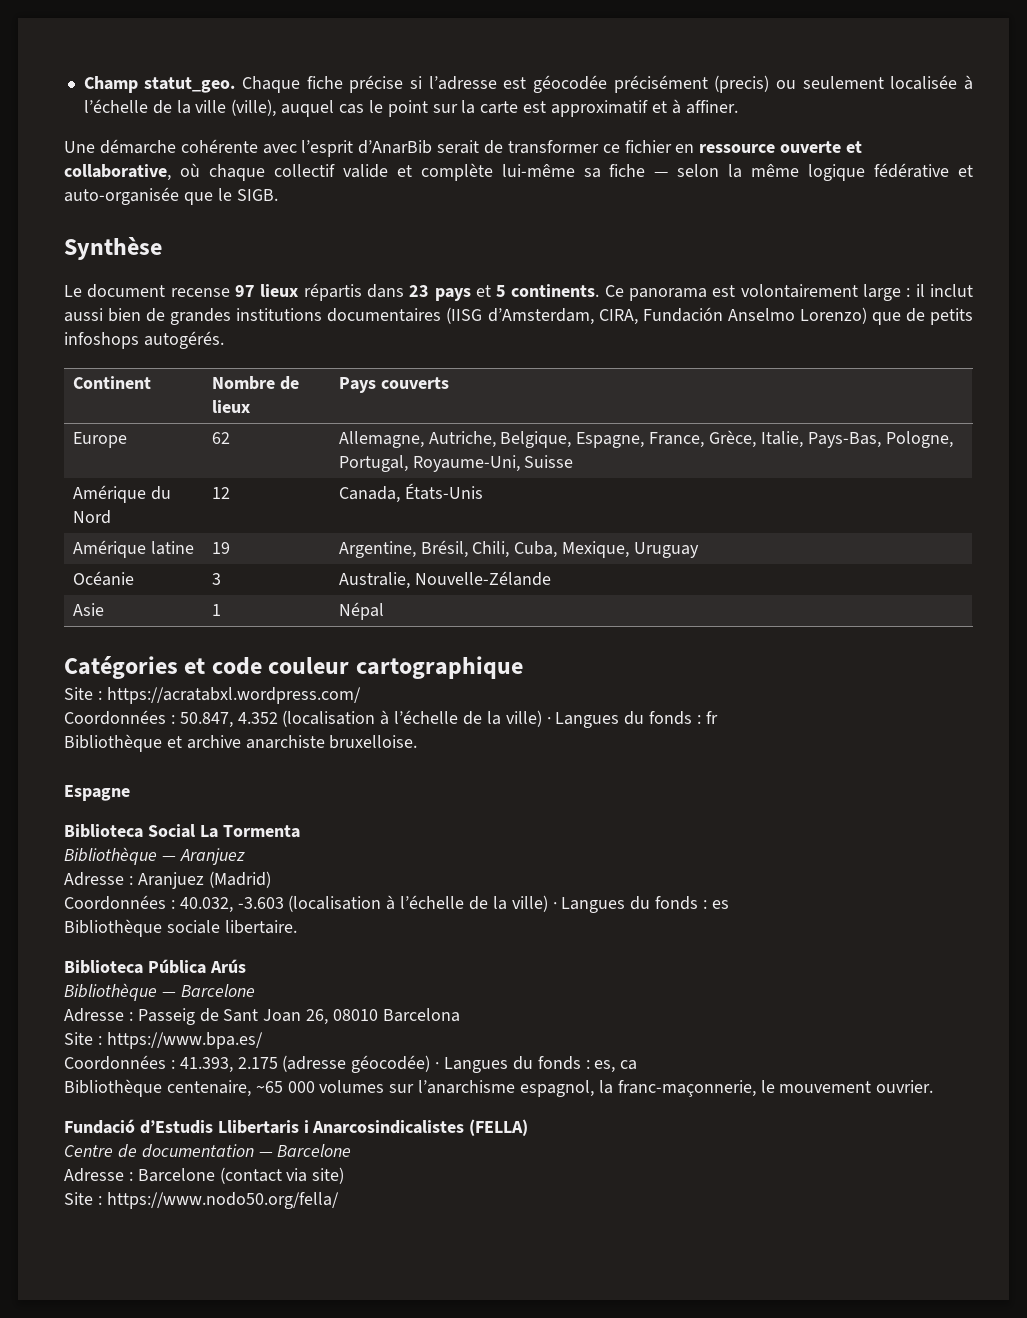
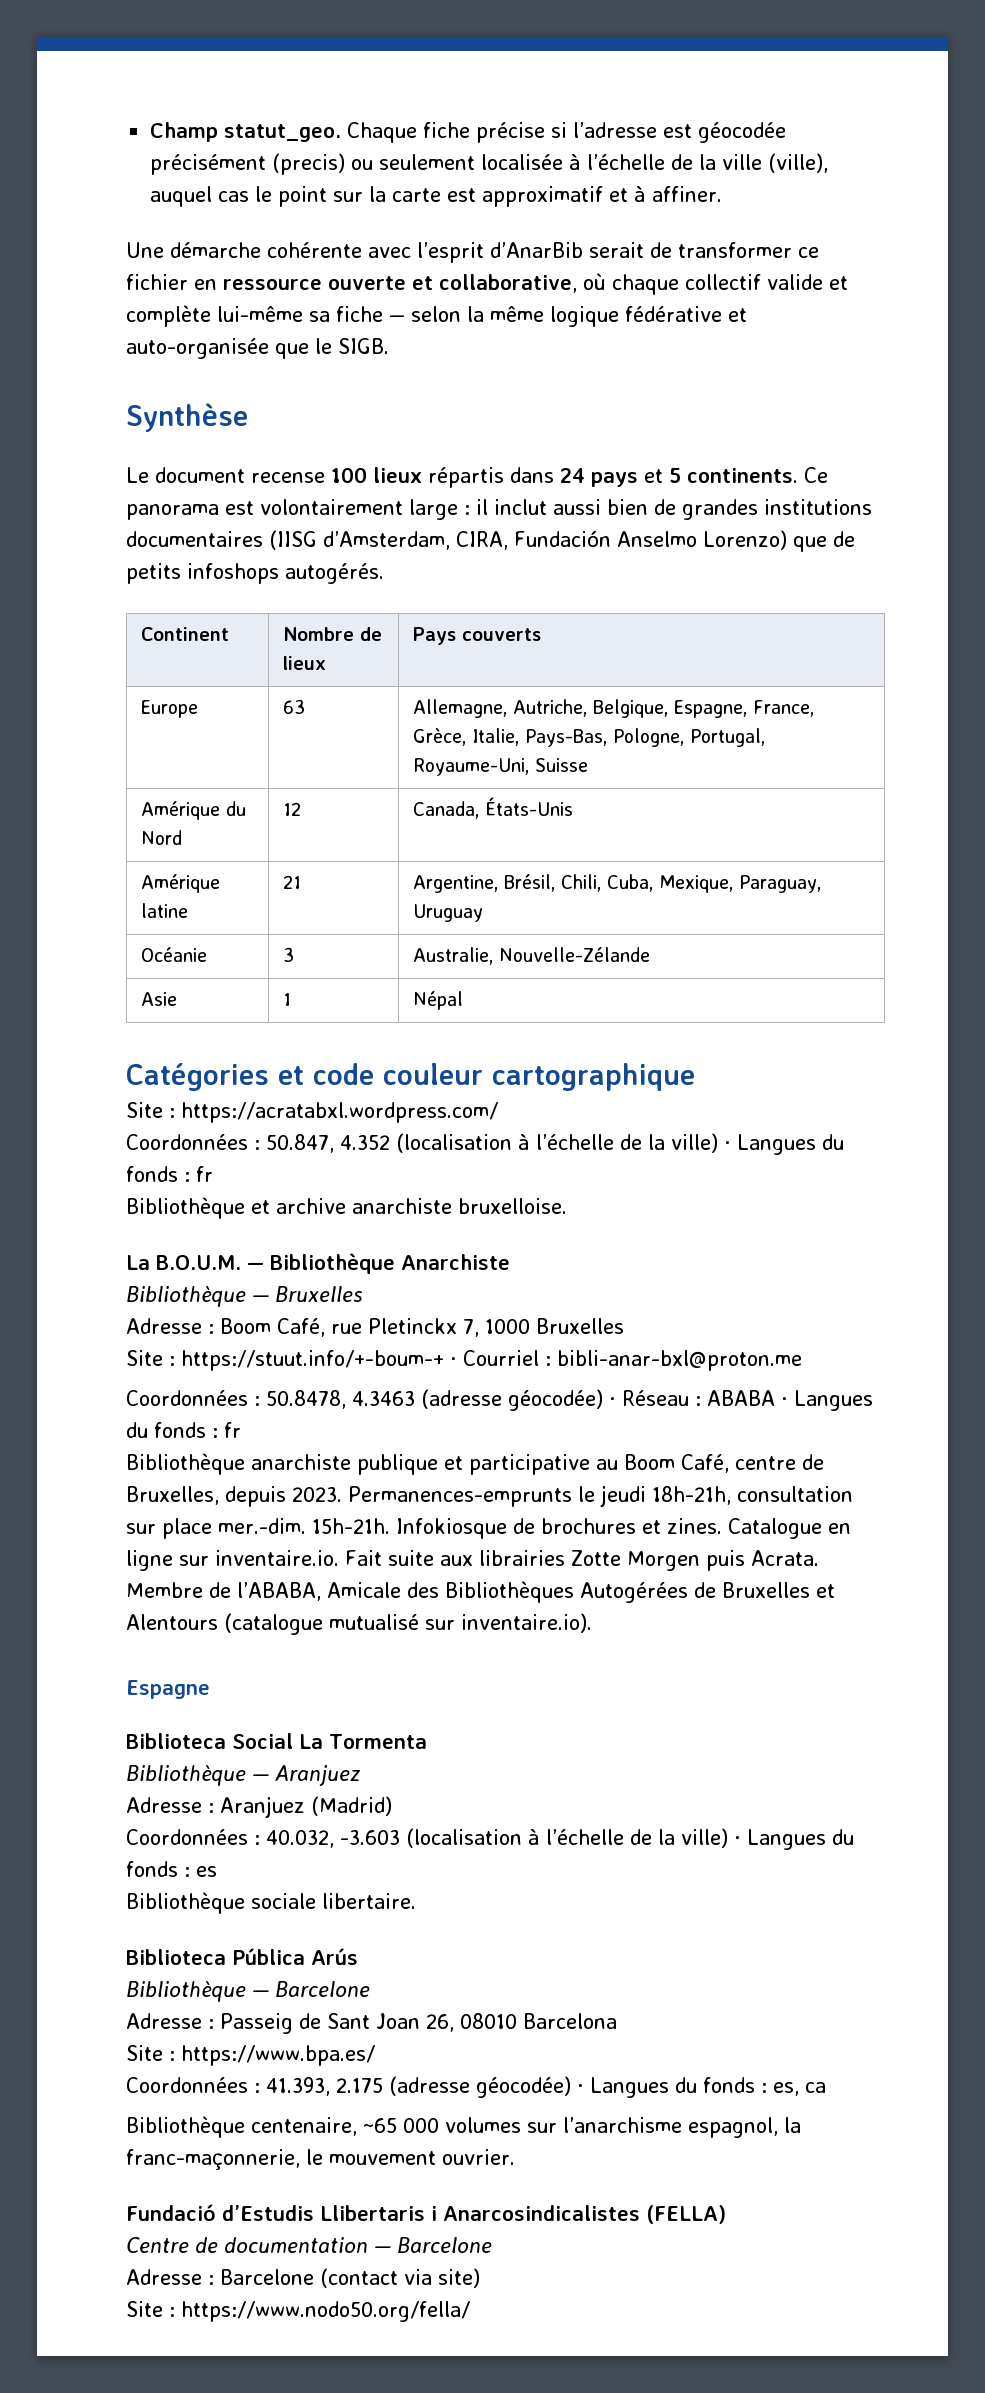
- Le document recense 97 lieux répartis dans 23 pays et 5 continents.
+ Le document recense 100 lieux répartis dans 24 pays et 5 continents.
- Europe | 62 | Allemagne, Autriche, Belgique, Espagne, France, Grèce, Italie, Pays-Bas, Pologne, Portugal, Royaume-Uni, Suisse
+ Europe | 63 | Allemagne, Autriche, Belgique, Espagne, France, Grèce, Italie, Pays-Bas, Pologne, Portugal, Royaume-Uni, Suisse
- Amérique latine | 19 | Argentine, Brésil, Chili, Cuba, Mexique, Uruguay
+ Amérique latine | 21 | Argentine, Brésil, Chili, Cuba, Mexique, Paraguay, Uruguay
+ La B.O.U.M. — Bibliothèque Anarchiste
+ Bibliothèque — Bruxelles
+ Adresse : Boom Café, rue Pletinckx 7, 1000 Bruxelles
+ Site : https://stuut.info/+-boum-+ · Courriel : bibli-anar-bxl@proton.me
+ Coordonnées : 50.8478, 4.3463 (adresse géocodée) · Réseau : ABABA · Langues du fonds : fr
+ Bibliothèque anarchiste publique et participative au Boom Café, centre de Bruxelles, depuis 2023. Permanences-emprunts le jeudi 18h-21h, consultation sur place mer.-dim. 15h-21h. Infokiosque de brochures et zines. Catalogue en ligne sur inventaire.io. Fait suite aux librairies Zotte Morgen puis Acrata. Membre de l’ABABA, Amicale des Bibliothèques Autogérées de Bruxelles et Alentours (catalogue mutualisé sur inventaire.io).

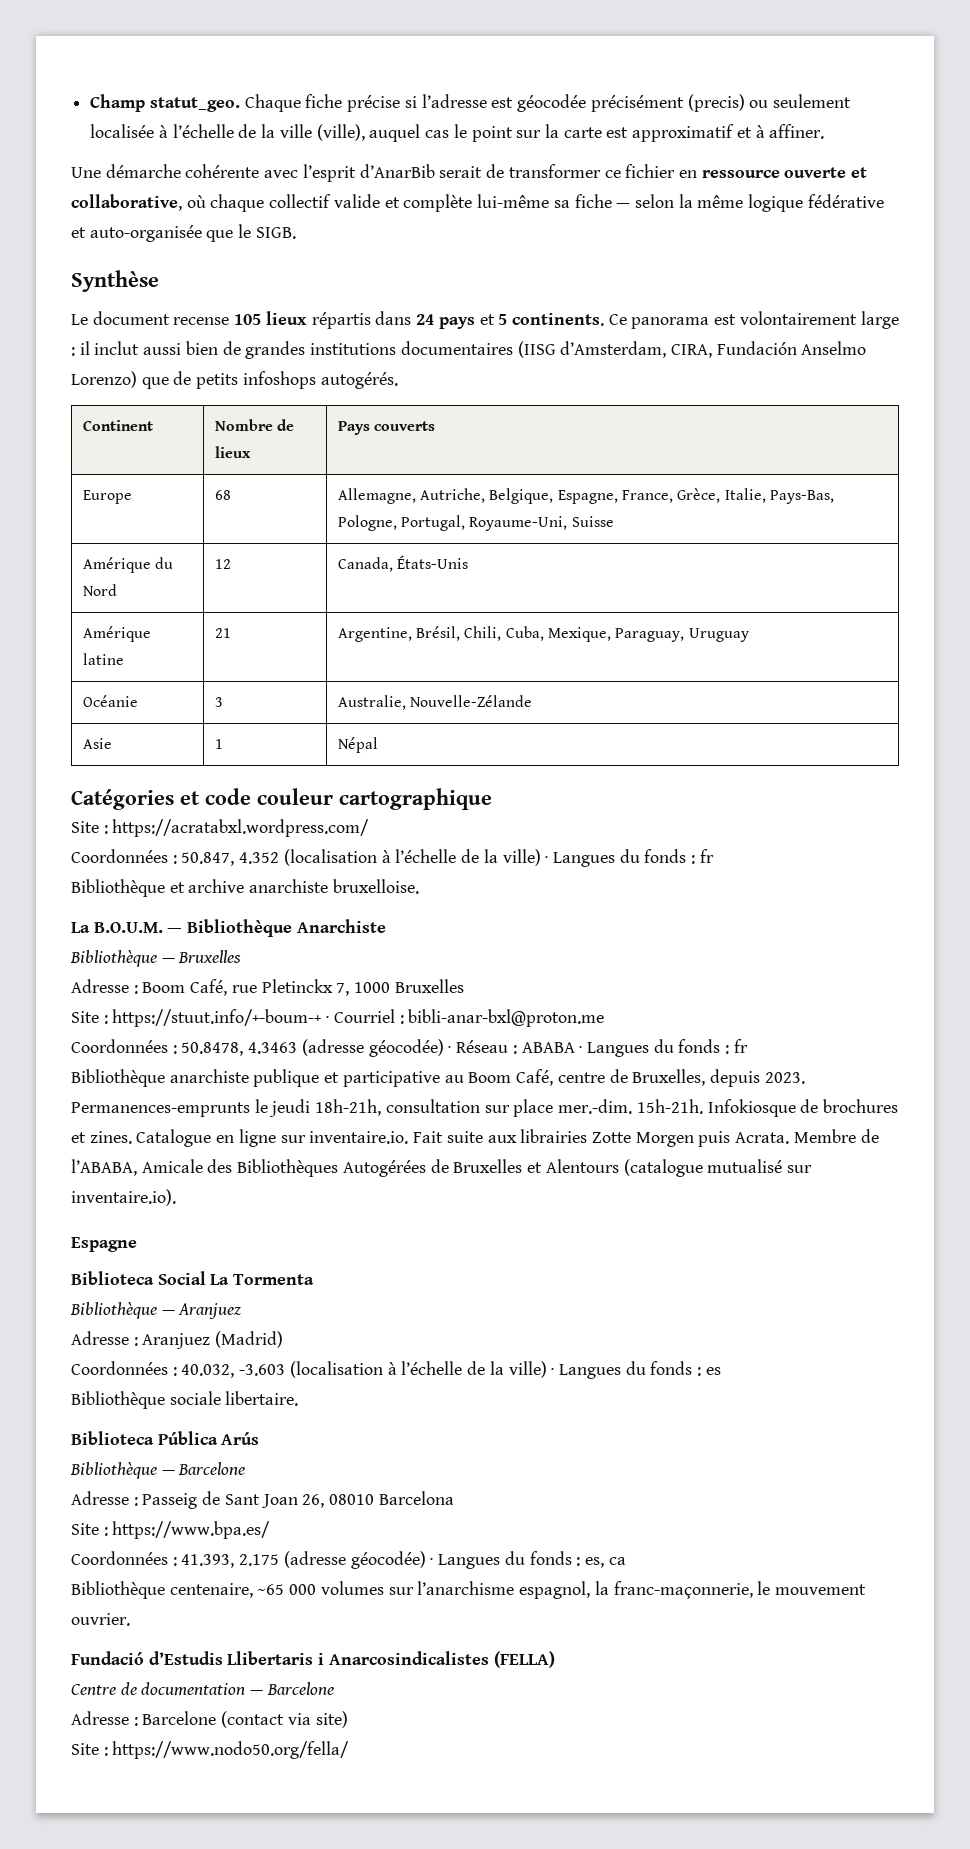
- Le document recense 100 lieux répartis dans 24 pays et 5 continents.
+ Le document recense 105 lieux répartis dans 24 pays et 5 continents.
- Europe | 63 | Allemagne, Autriche, Belgique, Espagne, France, Grèce, Italie, Pays-Bas, Pologne, Portugal, Royaume-Uni, Suisse
+ Europe | 68 | Allemagne, Autriche, Belgique, Espagne, France, Grèce, Italie, Pays-Bas, Pologne, Portugal, Royaume-Uni, Suisse

